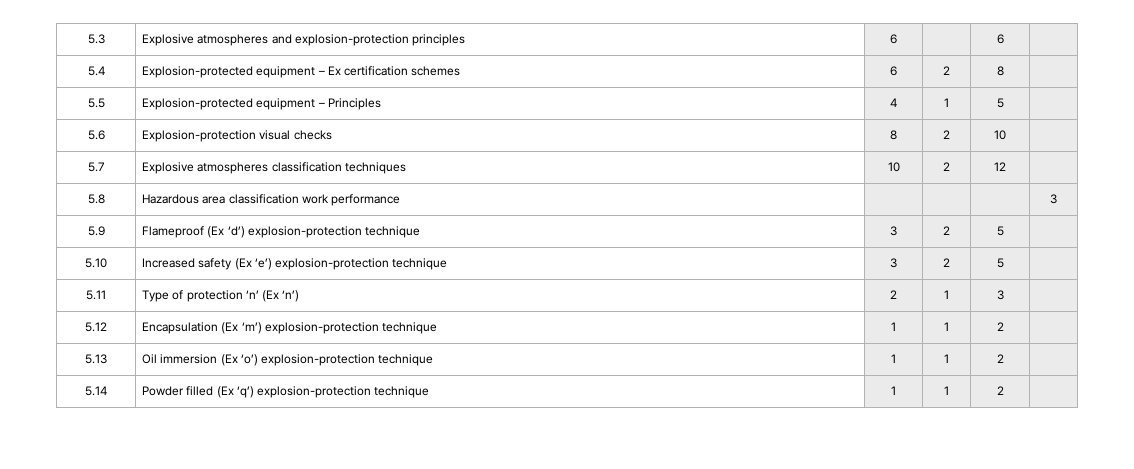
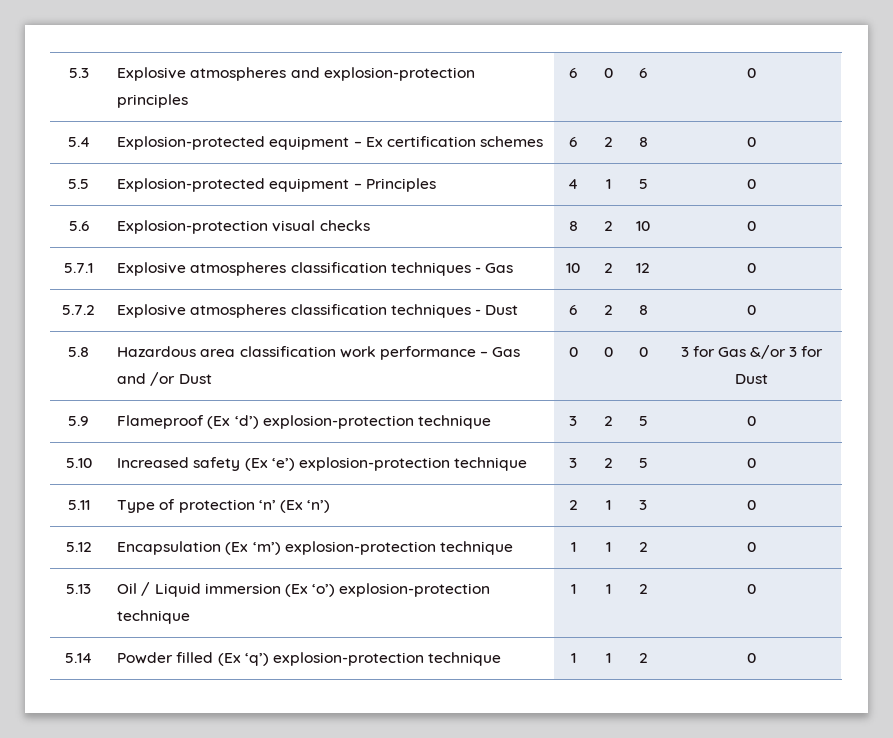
- 5.3 | Explosive atmospheres and explosion-protection principles | 6 | | 6 |
+ 5.3 | Explosive atmospheres and explosion-protection principles | 6 | 0 | 6 | 0
- 5.4 | Explosion-protected equipment – Ex certification schemes | 6 | 2 | 8 |
+ 5.4 | Explosion-protected equipment – Ex certification schemes | 6 | 2 | 8 | 0
- 5.5 | Explosion-protected equipment – Principles | 4 | 1 | 5 |
+ 5.5 | Explosion-protected equipment – Principles | 4 | 1 | 5 | 0
- 5.6 | Explosion-protection visual checks | 8 | 2 | 10 |
- 5.7 | Explosive atmospheres classification techniques | 10 | 2 | 12 |
+ 5.6 | Explosion-protection visual checks | 8 | 2 | 10 | 0
+ 5.7.1 | Explosive atmospheres classification techniques - Gas | 10 | 2 | 12 | 0
+ 5.7.2 | Explosive atmospheres classification techniques - Dust | 6 | 2 | 8 | 0
- 5.8 | Hazardous area classification work performance | | | | 3
+ 5.8 | Hazardous area classification work performance – Gas and /or Dust | 0 | 0 | 0 | 3 for Gas &/or 3 for Dust
- 5.9 | Flameproof (Ex ‘d’) explosion-protection technique | 3 | 2 | 5 |
+ 5.9 | Flameproof (Ex ‘d’) explosion-protection technique | 3 | 2 | 5 | 0
- 5.10 | Increased safety (Ex ‘e’) explosion-protection technique | 3 | 2 | 5 |
+ 5.10 | Increased safety (Ex ‘e’) explosion-protection technique | 3 | 2 | 5 | 0
- 5.11 | Type of protection ‘n’ (Ex ‘n’) | 2 | 1 | 3 |
+ 5.11 | Type of protection ‘n’ (Ex ‘n’) | 2 | 1 | 3 | 0
- 5.12 | Encapsulation (Ex ‘m’) explosion-protection technique | 1 | 1 | 2 |
+ 5.12 | Encapsulation (Ex ‘m’) explosion-protection technique | 1 | 1 | 2 | 0
- 5.13 | Oil immersion (Ex ‘o’) explosion-protection technique | 1 | 1 | 2 |
+ 5.13 | Oil / Liquid immersion (Ex ‘o’) explosion-protection technique | 1 | 1 | 2 | 0
- 5.14 | Powder filled (Ex ‘q’) explosion-protection technique | 1 | 1 | 2 |
+ 5.14 | Powder filled (Ex ‘q’) explosion-protection technique | 1 | 1 | 2 | 0

